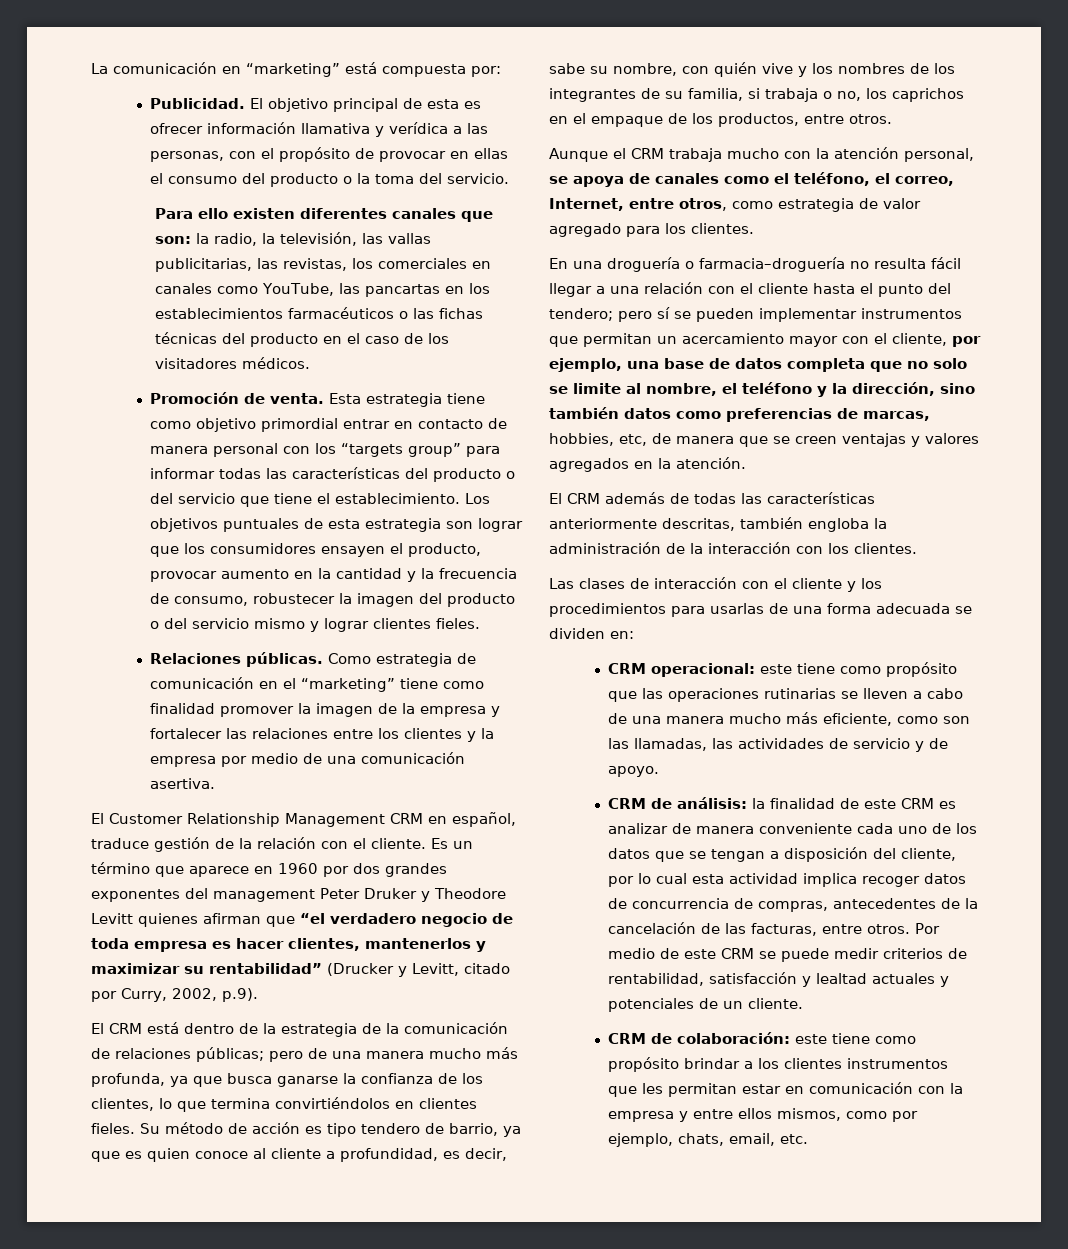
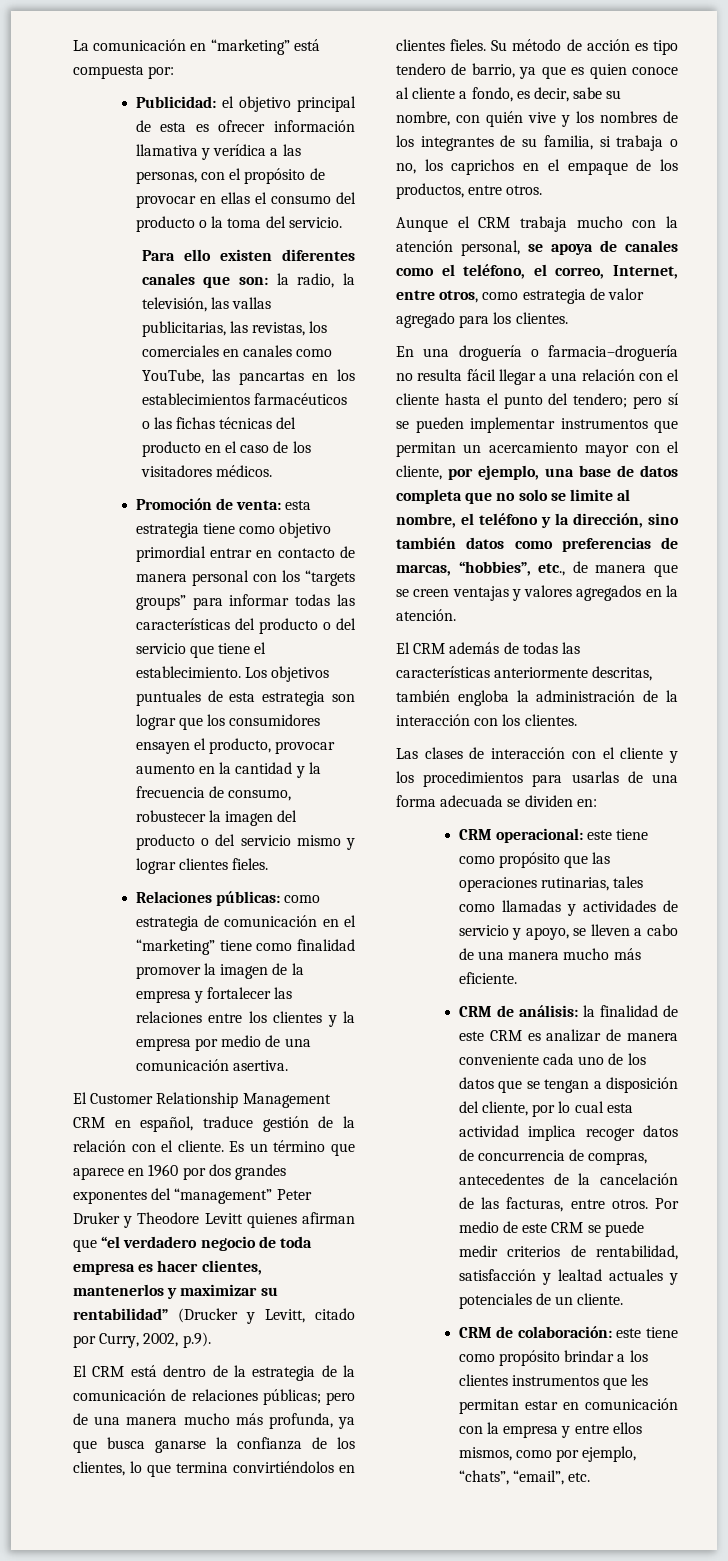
- Publicidad. El objetivo principal de esta es ofrecer información llamativa y verídica a las personas, con el propósito de provocar en ellas el consumo del producto o la toma del servicio.
+ Publicidad: el objetivo principal de esta es ofrecer información llamativa y verídica a las personas, con el propósito de provocar en ellas el consumo del producto o la toma del servicio.
- Promoción de venta. Esta estrategia tiene como objetivo primordial entrar en contacto de manera personal con los “targets group” para informar todas las características del producto o del servicio que tiene el establecimiento.
+ Promoción de venta: esta estrategia tiene como objetivo primordial entrar en contacto de manera personal con los “targets groups” para informar todas las características del producto o del servicio que tiene el establecimiento.
- Relaciones públicas. Como estrategia de comunicación en el “marketing” tiene como finalidad promover la imagen de la empresa y fortalecer las relaciones entre los clientes y la empresa por medio de una comunicación asertiva.
+ Relaciones públicas: como estrategia de comunicación en el “marketing” tiene como finalidad promover la imagen de la empresa y fortalecer las relaciones entre los clientes y la empresa por medio de una comunicación asertiva.
- Es un término que aparece en 1960 por dos grandes exponentes del management Peter Druker y Theodore Levitt quienes afirman que “el verdadero negocio de toda empresa es hacer clientes, mantenerlos y maximizar su rentabilidad” (Drucker y Levitt, citado por Curry, 2002, p.9).
+ Es un término que aparece en 1960 por dos grandes exponentes del “management” Peter Druker y Theodore Levitt quienes afirman que “el verdadero negocio de toda empresa es hacer clientes, mantenerlos y maximizar su rentabilidad” (Drucker y Levitt, citado por Curry, 2002, p.9).
- Su método de acción es tipo tendero de barrio, ya que es quien conoce al cliente a profundidad, es decir, sabe su nombre, con quién vive y los nombres de los integrantes de su familia, si trabaja o no, los caprichos en el empaque de los productos, entre otros.
+ Su método de acción es tipo tendero de barrio, ya que es quien conoce al cliente a fondo, es decir, sabe su nombre, con quién vive y los nombres de los integrantes de su familia, si trabaja o no, los caprichos en el empaque de los productos, entre otros.
- pero sí se pueden implementar instrumentos que permitan un acercamiento mayor con el cliente, por ejemplo, una base de datos completa que no solo se limite al nombre, el teléfono y la dirección, sino también datos como preferencias de marcas, hobbies, etc, de manera que se creen ventajas y valores agregados en la atención.
+ pero sí se pueden implementar instrumentos que permitan un acercamiento mayor con el cliente, por ejemplo, una base de datos completa que no solo se limite al nombre, el teléfono y la dirección, sino también datos como preferencias de marcas, “hobbies”, etc., de manera que se creen ventajas y valores agregados en la atención.
- CRM operacional: este tiene como propósito que las operaciones rutinarias se lleven a cabo de una manera mucho más eficiente, como son las llamadas, las actividades de servicio y de apoyo.
+ CRM operacional: este tiene como propósito que las operaciones rutinarias, tales como llamadas y actividades de servicio y apoyo, se lleven a cabo de una manera mucho más eficiente.
- CRM de colaboración: este tiene como propósito brindar a los clientes instrumentos que les permitan estar en comunicación con la empresa y entre ellos mismos, como por ejemplo, chats, email, etc.
+ CRM de colaboración: este tiene como propósito brindar a los clientes instrumentos que les permitan estar en comunicación con la empresa y entre ellos mismos, como por ejemplo, “chats”, “email”, etc.

